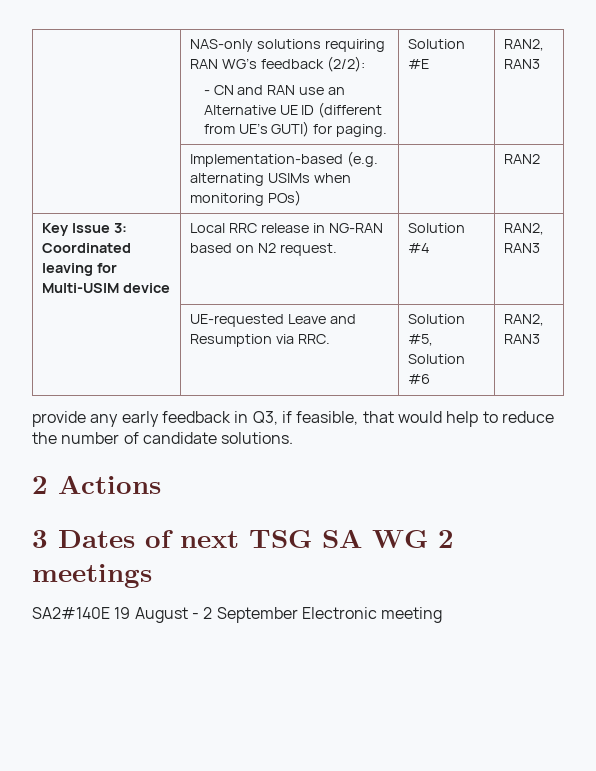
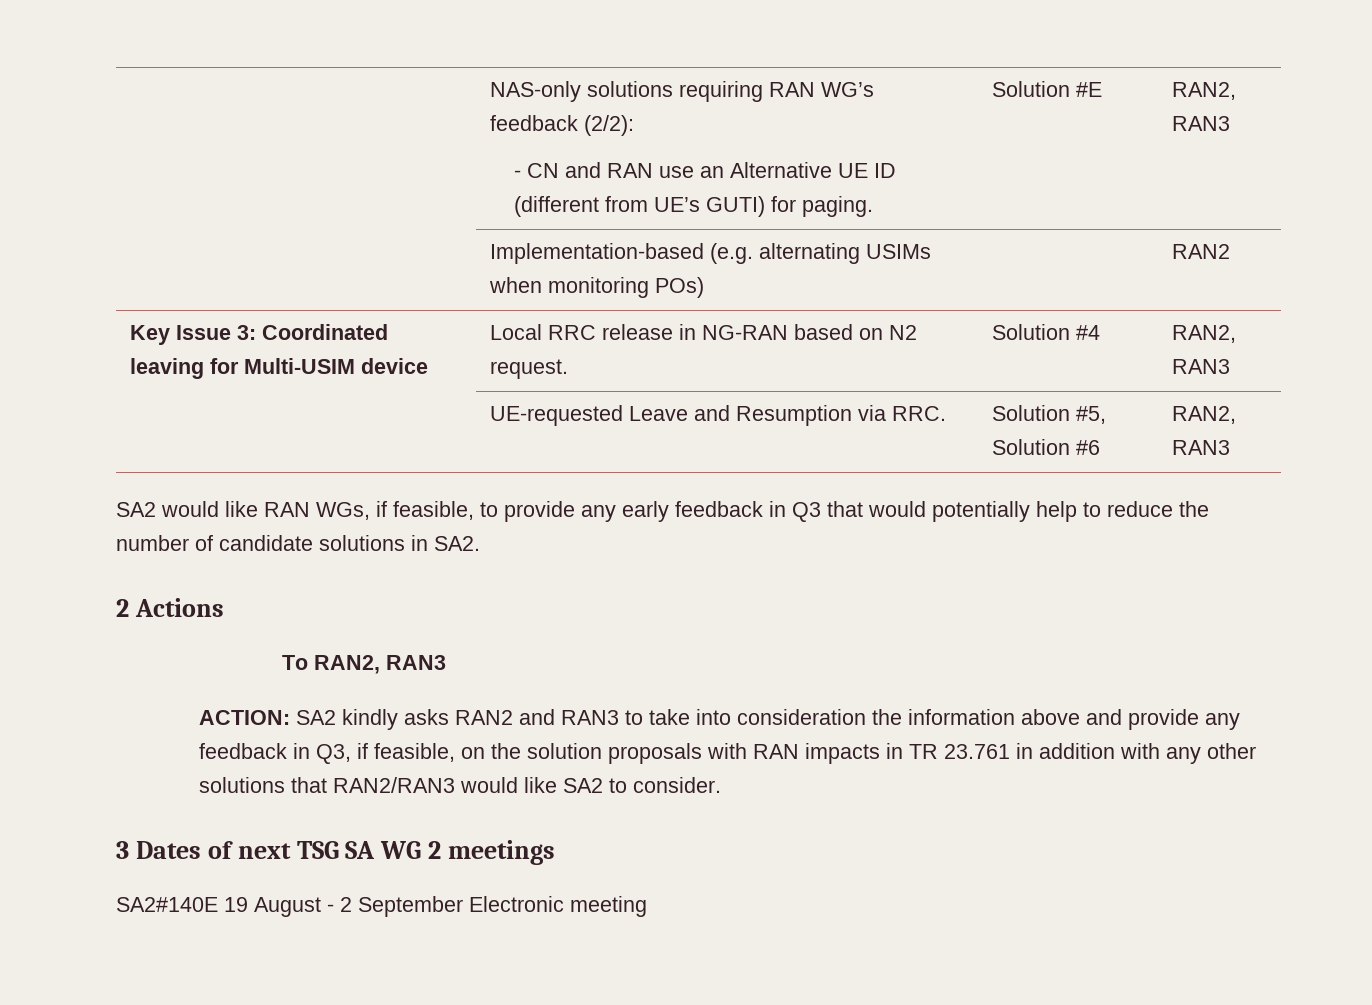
- provide any early feedback in Q3, if feasible, that would help to reduce the number of candidate solutions.
+ SA2 would like RAN WGs, if feasible, to provide any early feedback in Q3 that would potentially help to reduce the number of candidate solutions in SA2.
+ To RAN2, RAN3
+ ACTION: SA2 kindly asks RAN2 and RAN3 to take into consideration the information above and provide any feedback in Q3, if feasible, on the solution proposals with RAN impacts in TR 23.761 in addition with any other solutions that RAN2/RAN3 would like SA2 to consider.

